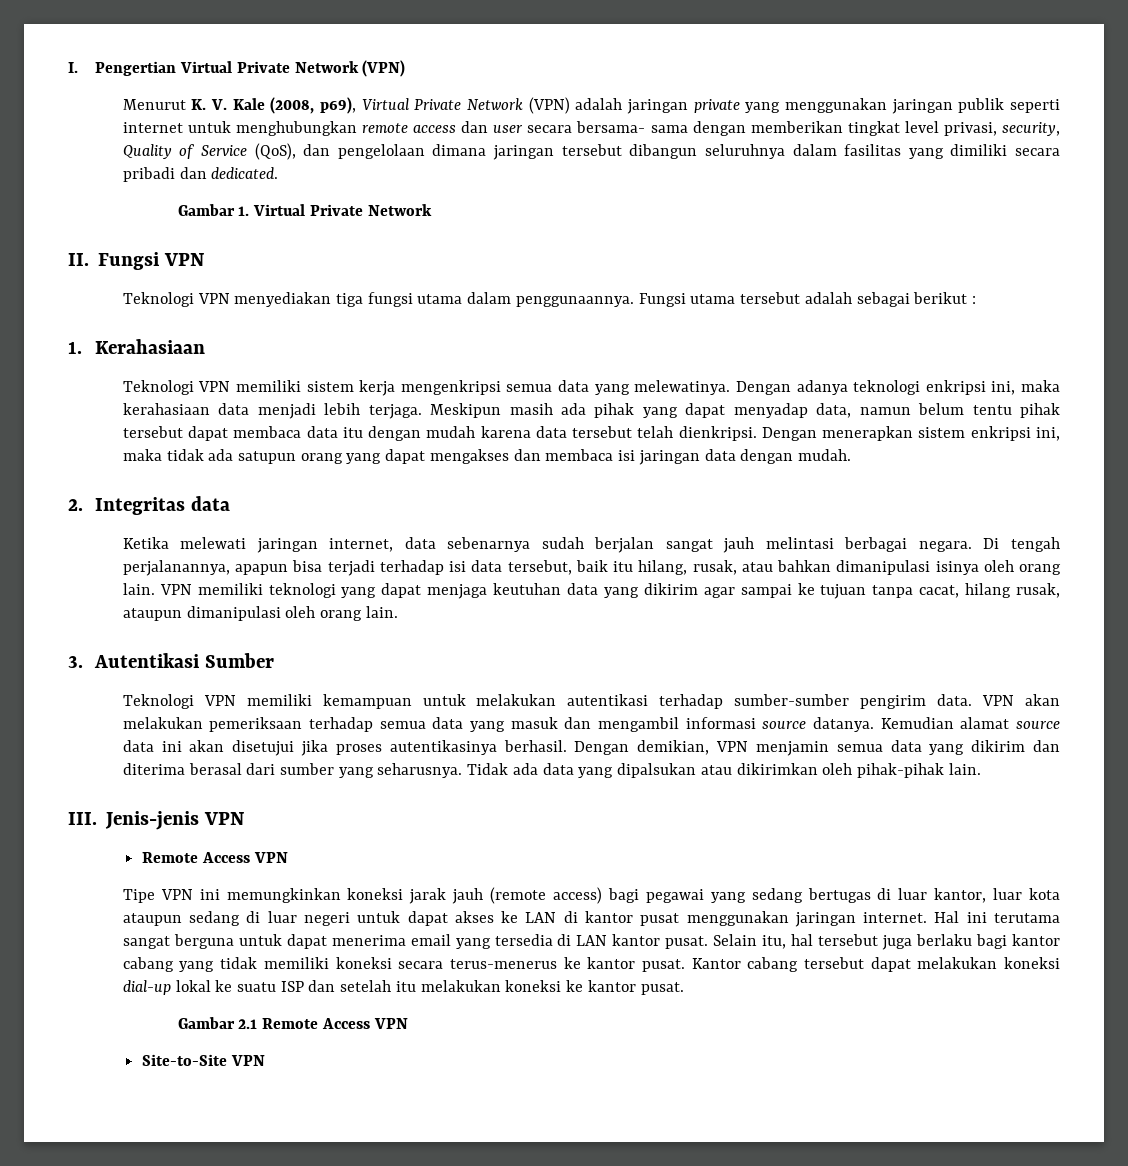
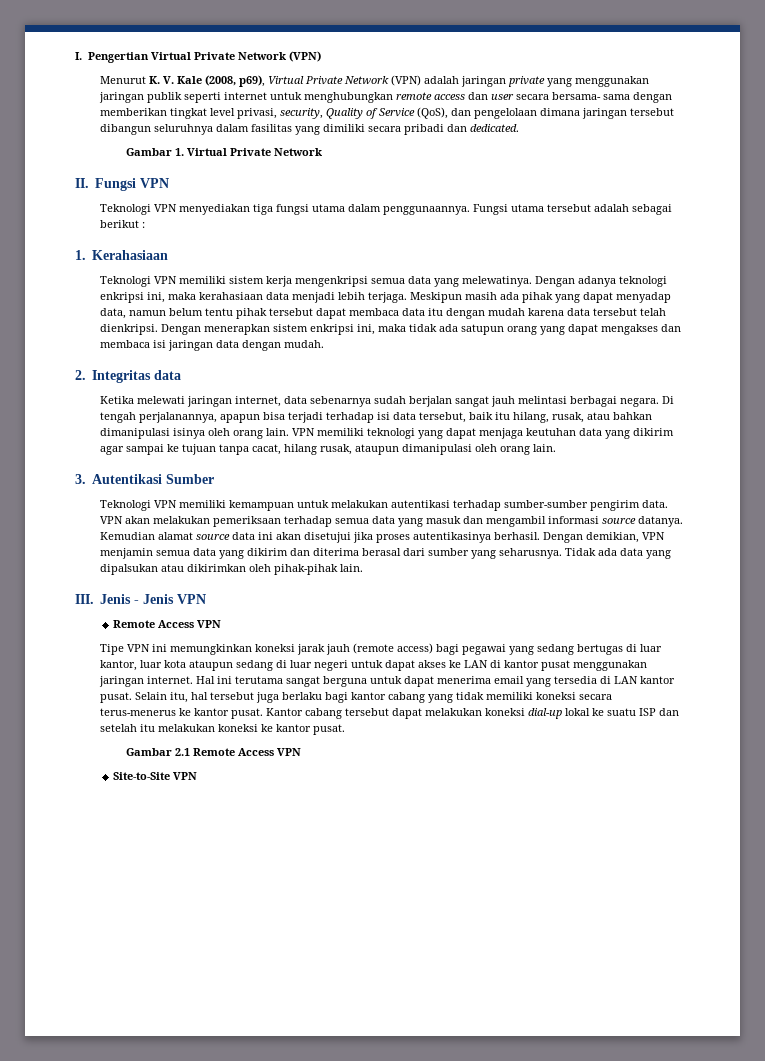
- III. Jenis-jenis VPN
+ III. Jenis - Jenis VPN

